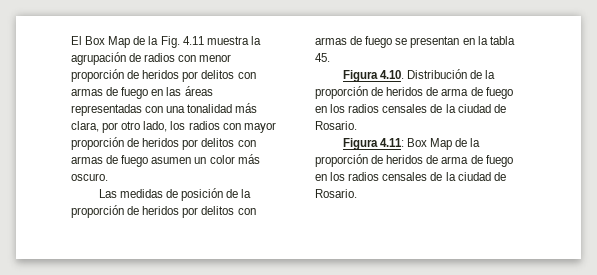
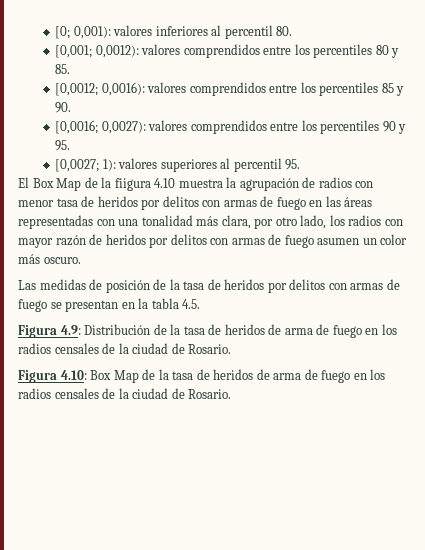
+ [0; 0,001): valores inferiores al percentil 80.
+ [0,001; 0,0012): valores comprendidos entre los percentiles 80 y 85.
+ [0,0012; 0,0016): valores comprendidos entre los percentiles 85 y 90.
+ [0,0016; 0,0027): valores comprendidos entre los percentiles 90 y 95.
+ [0,0027; 1): valores superiores al percentil 95.
- El Box Map de la Fig. 4.11 muestra la agrupación de radios con menor proporción de heridos por delitos con armas de fuego en las áreas representadas con una tonalidad más clara, por otro lado, los radios con mayor proporción de heridos por delitos con armas de fuego asumen un color más oscuro.
+ El Box Map de la fiigura 4.10 muestra la agrupación de radios con menor tasa de heridos por delitos con armas de fuego en las áreas representadas con una tonalidad más clara, por otro lado, los radios con mayor razón de heridos por delitos con armas de fuego asumen un color más oscuro.
- Las medidas de posición de la proporción de heridos por delitos con armas de fuego se presentan en la tabla 45.
- Figura 4.10. Distribución de la proporción de heridos de arma de fuego en los radios censales de la ciudad de Rosario.
+ Las medidas de posición de la tasa de heridos por delitos con armas de fuego se presentan en la tabla 4.5.
+ Figura 4.9: Distribución de la tasa de heridos de arma de fuego en los radios censales de la ciudad de Rosario.
- Figura 4.11: Box Map de la proporción de heridos de arma de fuego en los radios censales de la ciudad de Rosario.
+ Figura 4.10: Box Map de la tasa de heridos de arma de fuego en los radios censales de la ciudad de Rosario.

